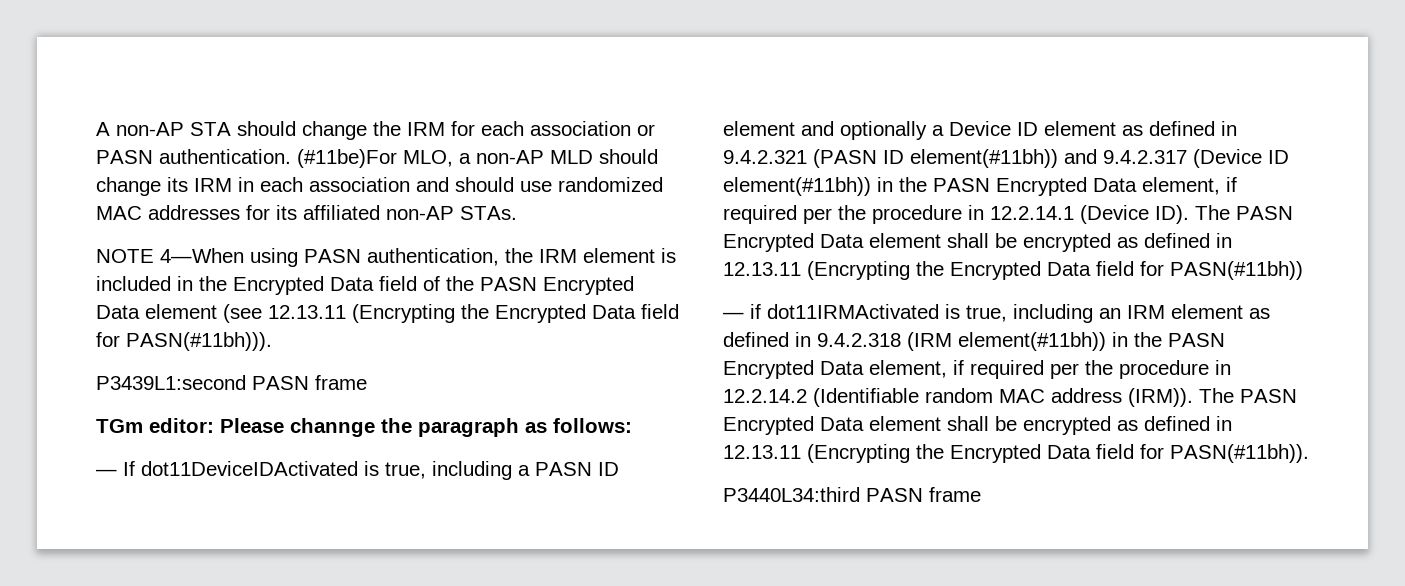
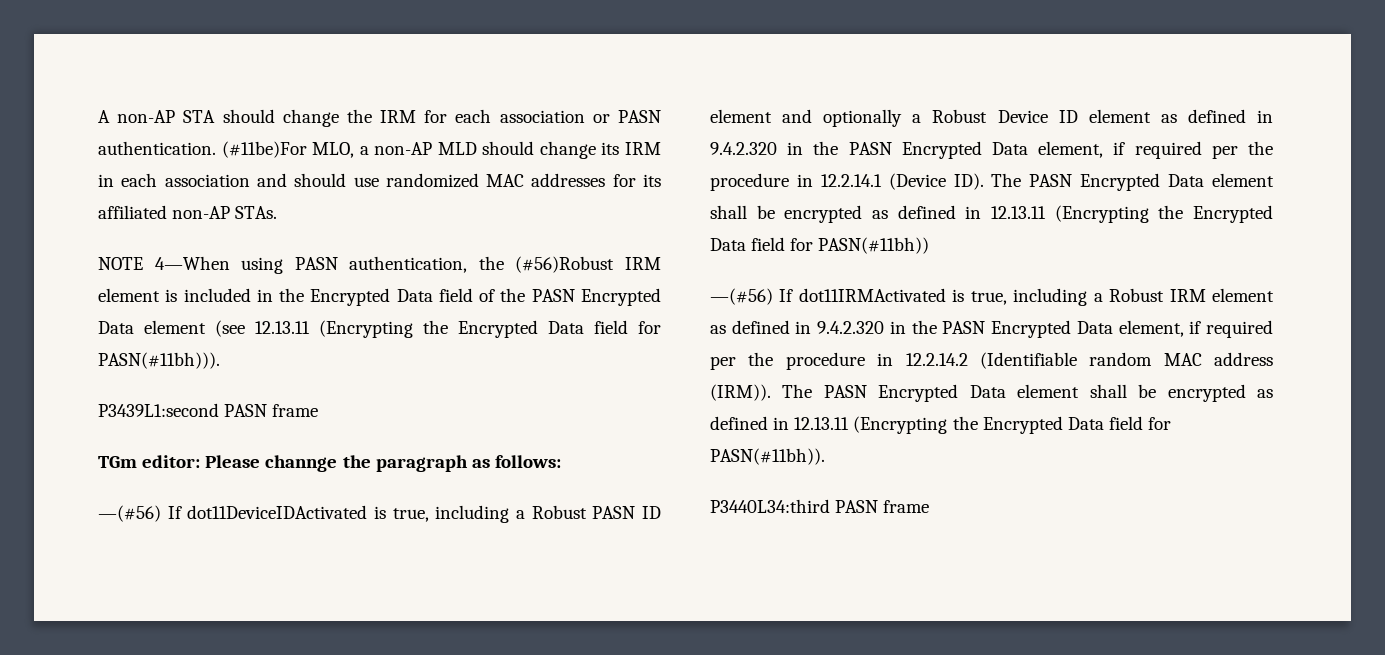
- NOTE 4—When using PASN authentication, the IRM element is included in the Encrypted Data field of the PASN Encrypted Data element (see 12.13.11 (Encrypting the Encrypted Data field for PASN(#11bh))).
+ NOTE 4—When using PASN authentication, the (#56)Robust IRM element is included in the Encrypted Data field of the PASN Encrypted Data element (see 12.13.11 (Encrypting the Encrypted Data field for PASN(#11bh))).
- — If dot11DeviceIDActivated is true, including a PASN ID element and optionally a Device ID element as defined in 9.4.2.321 (PASN ID element(#11bh)) and 9.4.2.317 (Device ID element(#11bh)) in the PASN Encrypted Data element, if required per the procedure in 12.2.14.1 (Device ID). The PASN Encrypted Data element shall be encrypted as defined in 12.13.11 (Encrypting the Encrypted Data field for PASN(#11bh))
+ —(#56) If dot11DeviceIDActivated is true, including a Robust PASN ID element and optionally a Robust Device ID element as defined in 9.4.2.320 in the PASN Encrypted Data element, if required per the procedure in 12.2.14.1 (Device ID). The PASN Encrypted Data element shall be encrypted as defined in 12.13.11 (Encrypting the Encrypted Data field for PASN(#11bh))
- — if dot11IRMActivated is true, including an IRM element as defined in 9.4.2.318 (IRM element(#11bh)) in the PASN Encrypted Data element, if required per the procedure in 12.2.14.2 (Identifiable random MAC address (IRM)).
+ —(#56) If dot11IRMActivated is true, including a Robust IRM element as defined in 9.4.2.320 in the PASN Encrypted Data element, if required per the procedure in 12.2.14.2 (Identifiable random MAC address (IRM)).

